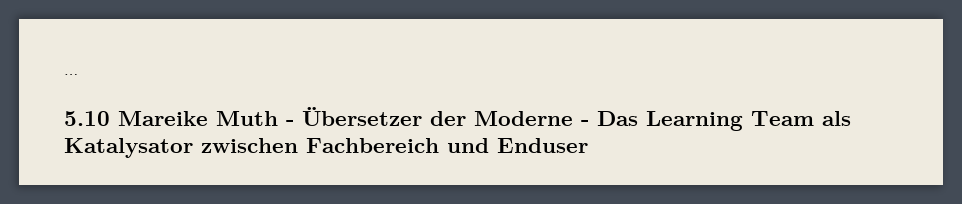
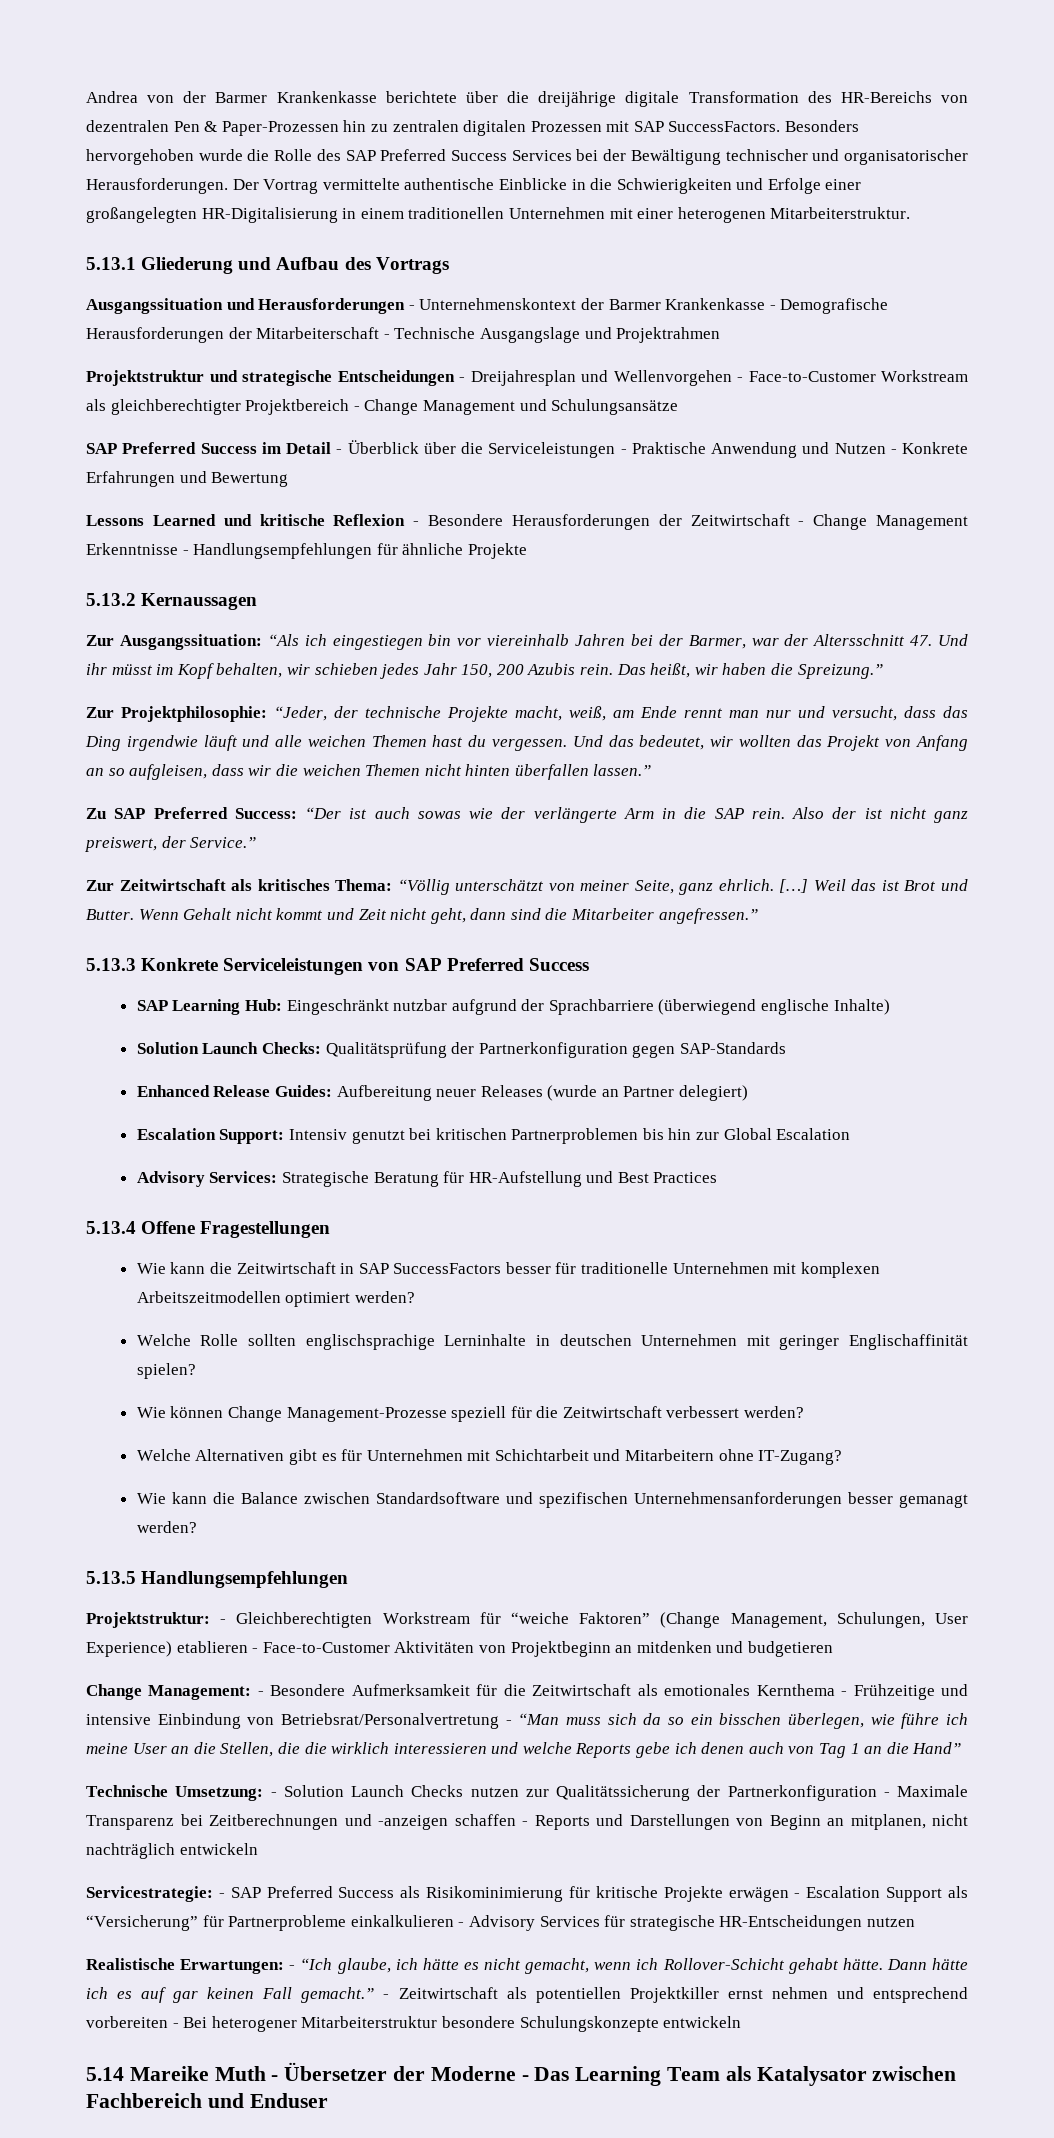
- …
- 5.10 Mareike Muth - Übersetzer der Moderne - Das Learning Team als Katalysator zwischen Fachbereich und Enduser
+ Andrea von der Barmer Krankenkasse berichtete über die dreijährige digitale Transformation des HR-Bereichs von dezentralen Pen & Paper-Prozessen hin zu zentralen digitalen Prozessen mit SAP SuccessFactors. Besonders hervorgehoben wurde die Rolle des SAP Preferred Success Services bei der Bewältigung technischer und organisatorischer Herausforderungen. Der Vortrag vermittelte authentische Einblicke in die Schwierigkeiten und Erfolge einer großangelegten HR-Digitalisierung in einem traditionellen Unternehmen mit einer heterogenen Mitarbeiterstruktur.
+ 5.13.1 Gliederung und Aufbau des Vortrags
+ Ausgangssituation und Herausforderungen - Unternehmenskontext der Barmer Krankenkasse - Demografische Herausforderungen der Mitarbeiterschaft - Technische Ausgangslage und Projektrahmen
+ Projektstruktur und strategische Entscheidungen - Dreijahresplan und Wellenvorgehen - Face-to-Customer Workstream als gleichberechtigter Projektbereich - Change Management und Schulungsansätze
+ SAP Preferred Success im Detail - Überblick über die Serviceleistungen - Praktische Anwendung und Nutzen - Konkrete Erfahrungen und Bewertung
+ Lessons Learned und kritische Reflexion - Besondere Herausforderungen der Zeitwirtschaft - Change Management Erkenntnisse - Handlungsempfehlungen für ähnliche Projekte
+ 5.13.2 Kernaussagen
+ Zur Ausgangssituation: “Als ich eingestiegen bin vor viereinhalb Jahren bei der Barmer, war der Altersschnitt 47. Und ihr müsst im Kopf behalten, wir schieben jedes Jahr 150, 200 Azubis rein. Das heißt, wir haben die Spreizung.”
+ Zur Projektphilosophie: “Jeder, der technische Projekte macht, weiß, am Ende rennt man nur und versucht, dass das Ding irgendwie läuft und alle weichen Themen hast du vergessen. Und das bedeutet, wir wollten das Projekt von Anfang an so aufgleisen, dass wir die weichen Themen nicht hinten überfallen lassen.”
+ Zu SAP Preferred Success: “Der ist auch sowas wie der verlängerte Arm in die SAP rein. Also der ist nicht ganz preiswert, der Service.”
+ Zur Zeitwirtschaft als kritisches Thema: “Völlig unterschätzt von meiner Seite, ganz ehrlich. […] Weil das ist Brot und Butter. Wenn Gehalt nicht kommt und Zeit nicht geht, dann sind die Mitarbeiter angefressen.”
+ 5.13.3 Konkrete Serviceleistungen von SAP Preferred Success
+ SAP Learning Hub: Eingeschränkt nutzbar aufgrund der Sprachbarriere (überwiegend englische Inhalte)
+ Solution Launch Checks: Qualitätsprüfung der Partnerkonfiguration gegen SAP-Standards
+ Enhanced Release Guides: Aufbereitung neuer Releases (wurde an Partner delegiert)
+ Escalation Support: Intensiv genutzt bei kritischen Partnerproblemen bis hin zur Global Escalation
+ Advisory Services: Strategische Beratung für HR-Aufstellung und Best Practices
+ 5.13.4 Offene Fragestellungen
+ Wie kann die Zeitwirtschaft in SAP SuccessFactors besser für traditionelle Unternehmen mit komplexen Arbeitszeitmodellen optimiert werden?
+ Welche Rolle sollten englischsprachige Lerninhalte in deutschen Unternehmen mit geringer Englischaffinität spielen?
+ Wie können Change Management-Prozesse speziell für die Zeitwirtschaft verbessert werden?
+ Welche Alternativen gibt es für Unternehmen mit Schichtarbeit und Mitarbeitern ohne IT-Zugang?
+ Wie kann die Balance zwischen Standardsoftware und spezifischen Unternehmensanforderungen besser gemanagt werden?
+ 5.13.5 Handlungsempfehlungen
+ Projektstruktur: - Gleichberechtigten Workstream für “weiche Faktoren” (Change Management, Schulungen, User Experience) etablieren - Face-to-Customer Aktivitäten von Projektbeginn an mitdenken und budgetieren
+ Change Management: - Besondere Aufmerksamkeit für die Zeitwirtschaft als emotionales Kernthema - Frühzeitige und intensive Einbindung von Betriebsrat/Personalvertretung - “Man muss sich da so ein bisschen überlegen, wie führe ich meine User an die Stellen, die die wirklich interessieren und welche Reports gebe ich denen auch von Tag 1 an die Hand”
+ Technische Umsetzung: - Solution Launch Checks nutzen zur Qualitätssicherung der Partnerkonfiguration - Maximale Transparenz bei Zeitberechnungen und -anzeigen schaffen - Reports und Darstellungen von Beginn an mitplanen, nicht nachträglich entwickeln
+ Servicestrategie: - SAP Preferred Success als Risikominimierung für kritische Projekte erwägen - Escalation Support als “Versicherung” für Partnerprobleme einkalkulieren - Advisory Services für strategische HR-Entscheidungen nutzen
+ Realistische Erwartungen: - “Ich glaube, ich hätte es nicht gemacht, wenn ich Rollover-Schicht gehabt hätte. Dann hätte ich es auf gar keinen Fall gemacht.” - Zeitwirtschaft als potentiellen Projektkiller ernst nehmen und entsprechend vorbereiten - Bei heterogener Mitarbeiterstruktur besondere Schulungskonzepte entwickeln
+ 5.14 Mareike Muth - Übersetzer der Moderne - Das Learning Team als Katalysator zwischen Fachbereich und Enduser

